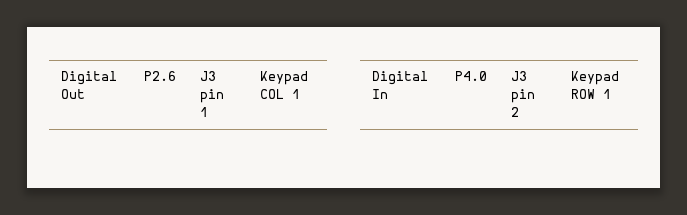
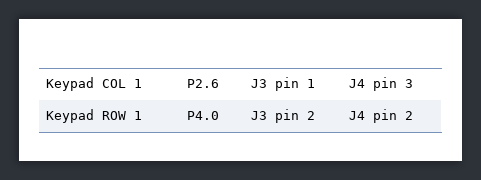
- Digital Out | P2.6 | J3 pin 1 | Keypad COL 1
- Digital In | P4.0 | J3 pin 2 | Keypad ROW 1
+ Keypad COL 1 | P2.6 | J3 pin 1 | J4 pin 3
+ Keypad ROW 1 | P4.0 | J3 pin 2 | J4 pin 2

